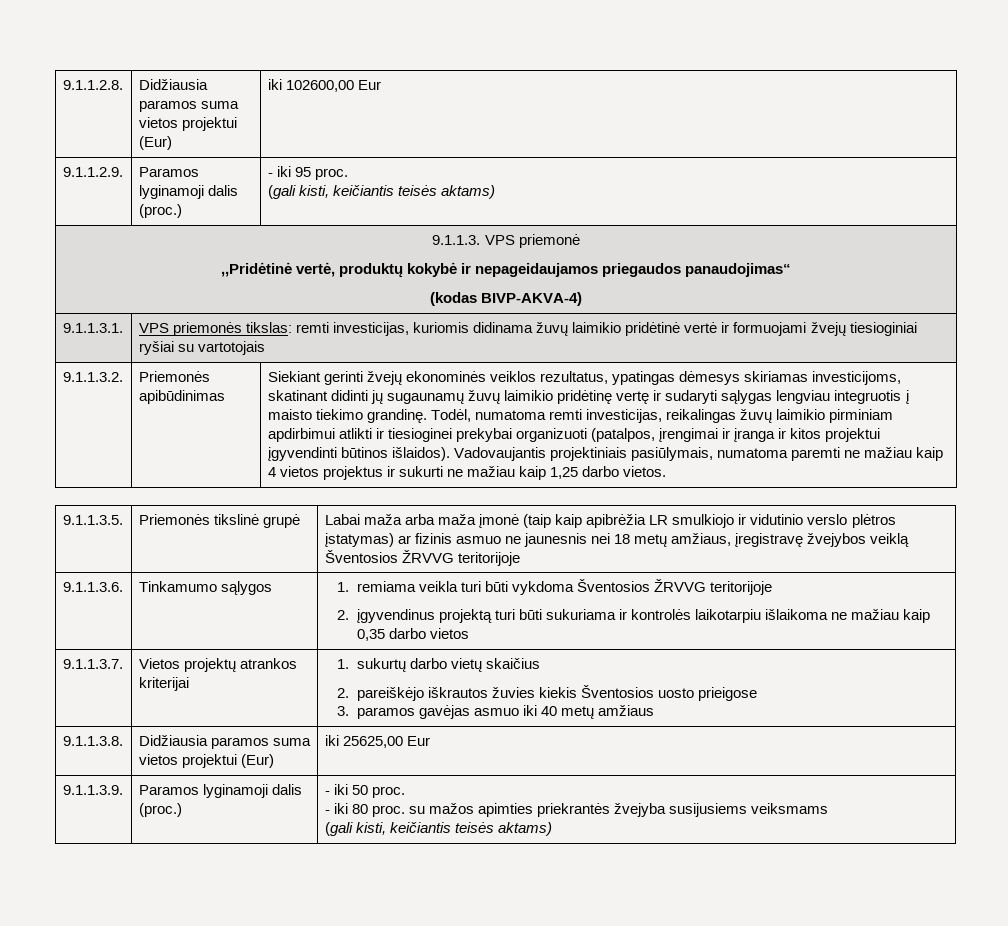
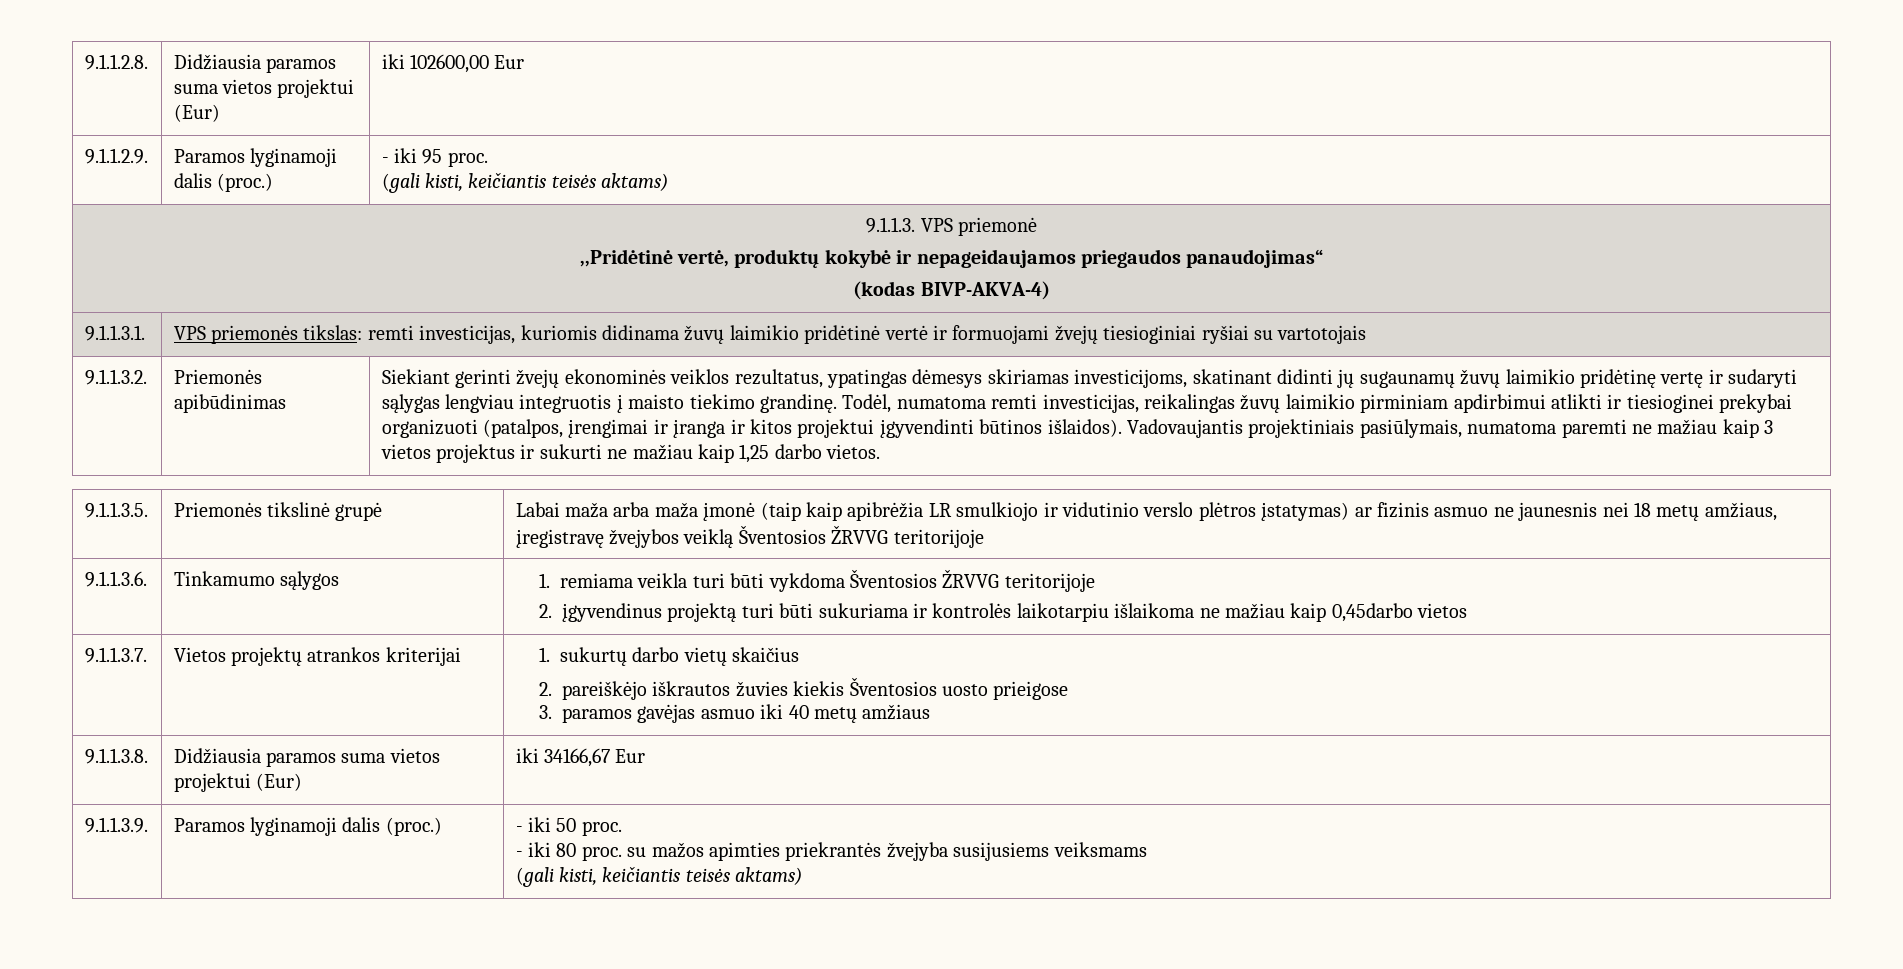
- Vadovaujantis projektiniais pasiūlymais, numatoma paremti ne mažiau kaip 4 vietos projektus ir sukurti ne mažiau kaip 1,25 darbo vietos.
+ Vadovaujantis projektiniais pasiūlymais, numatoma paremti ne mažiau kaip 3 vietos projektus ir sukurti ne mažiau kaip 1,25 darbo vietos.
  9.1.1.3.6. | Tinkamumo sąlygos | 1. remiama veikla turi būti vykdoma Šventosios ŽRVVG teritorijoje
- 2. įgyvendinus projektą turi būti sukuriama ir kontrolės laikotarpiu išlaikoma ne mažiau kaip 0,35 darbo vietos
+ 2. įgyvendinus projektą turi būti sukuriama ir kontrolės laikotarpiu išlaikoma ne mažiau kaip 0,45darbo vietos
- 9.1.1.3.8. | Didžiausia paramos suma vietos projektui (Eur) | iki 25625,00 Eur
+ 9.1.1.3.8. | Didžiausia paramos suma vietos projektui (Eur) | iki 34166,67 Eur

